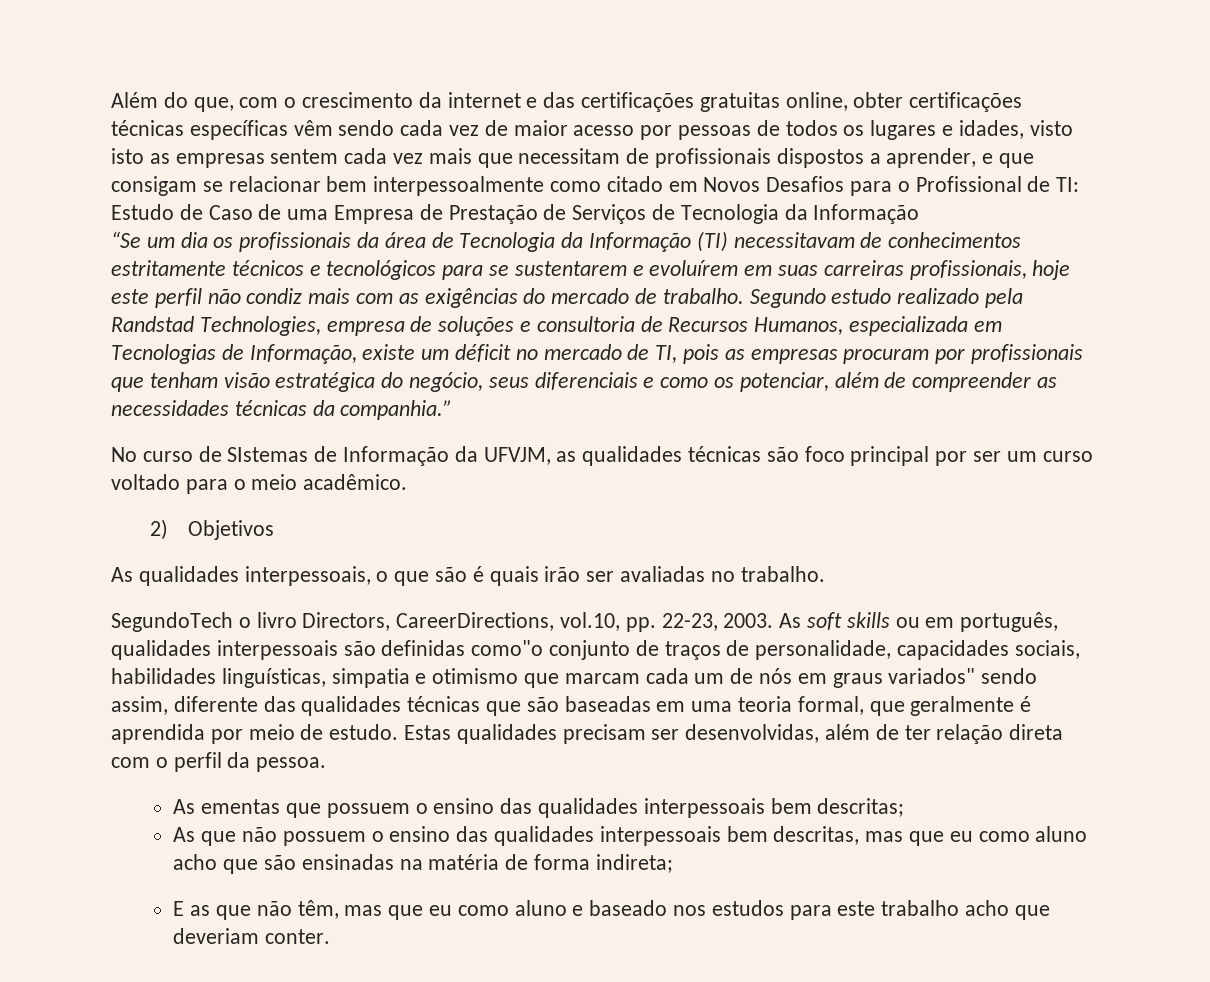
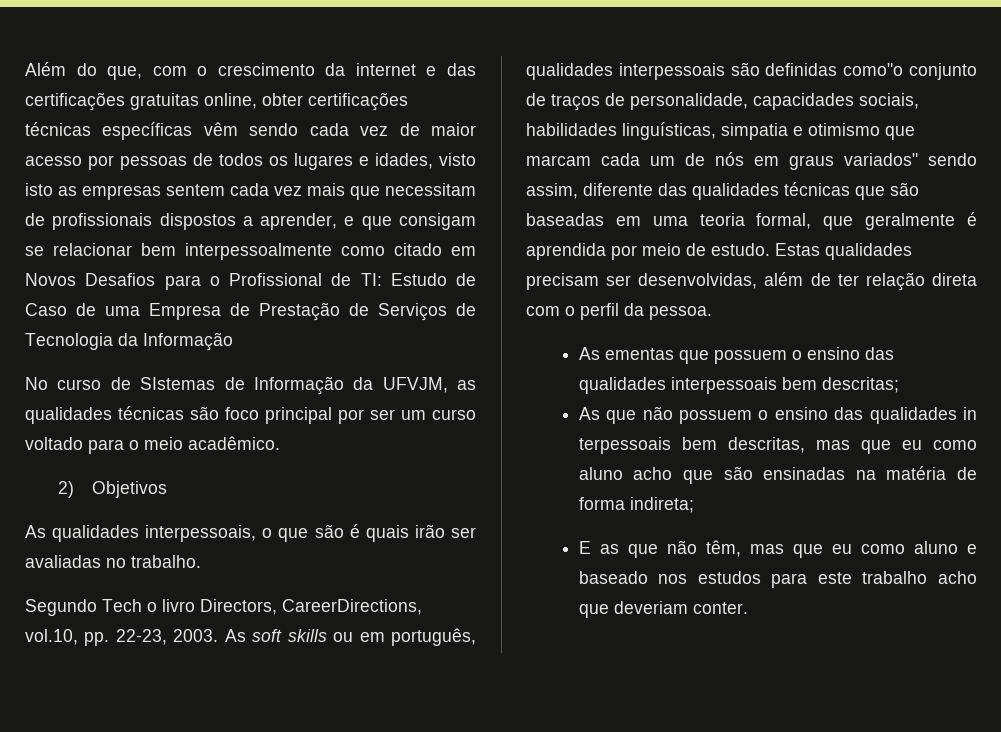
- “Se um dia os profissionais da área de Tecnologia da Informação (TI) necessitavam de conhecimentos estritamente técnicos e tecnológicos para se sustentarem e evoluírem em suas carreiras profissionais, hoje este perfil não condiz mais com as exigências do mercado de trabalho. Segundo estudo realizado pela Randstad Technologies, empresa de soluções e consultoria de Recursos Humanos, especializada em Tecnologias de Informação, existe um déficit no mercado de TI, pois as empresas procuram por profissionais que tenham visão estratégica do negócio, seus diferenciais e como os potenciar, além de compreender as necessidades técnicas da companhia.”
- SegundoTech o livro Directors, CareerDirections, vol.10, pp. 22-23, 2003.
+ Segundo Tech o livro Directors, CareerDirections, vol.10, pp. 22-23, 2003.
- As que não possuem o ensino das qualidades interpessoais bem descritas, mas que eu como aluno acho que são ensinadas na matéria de forma indireta;
+ As que não possuem o ensino das qualidades in terpessoais bem descritas, mas que eu como aluno acho que são ensinadas na matéria de forma indireta;

